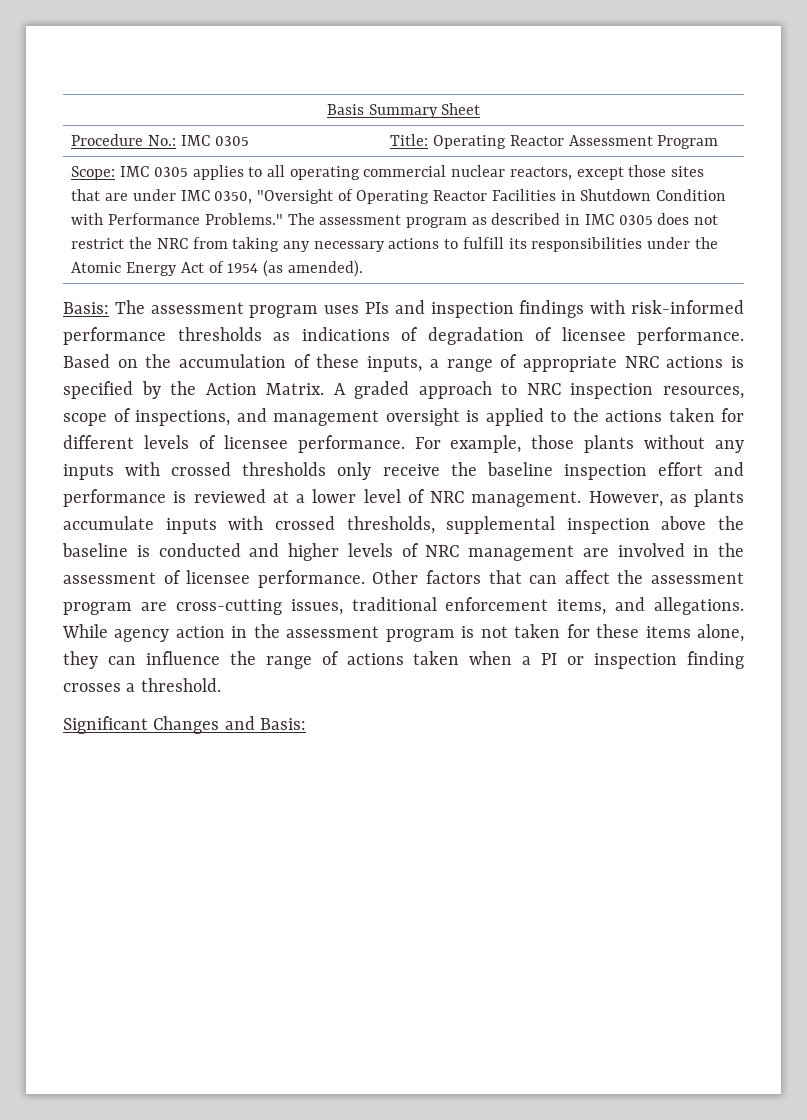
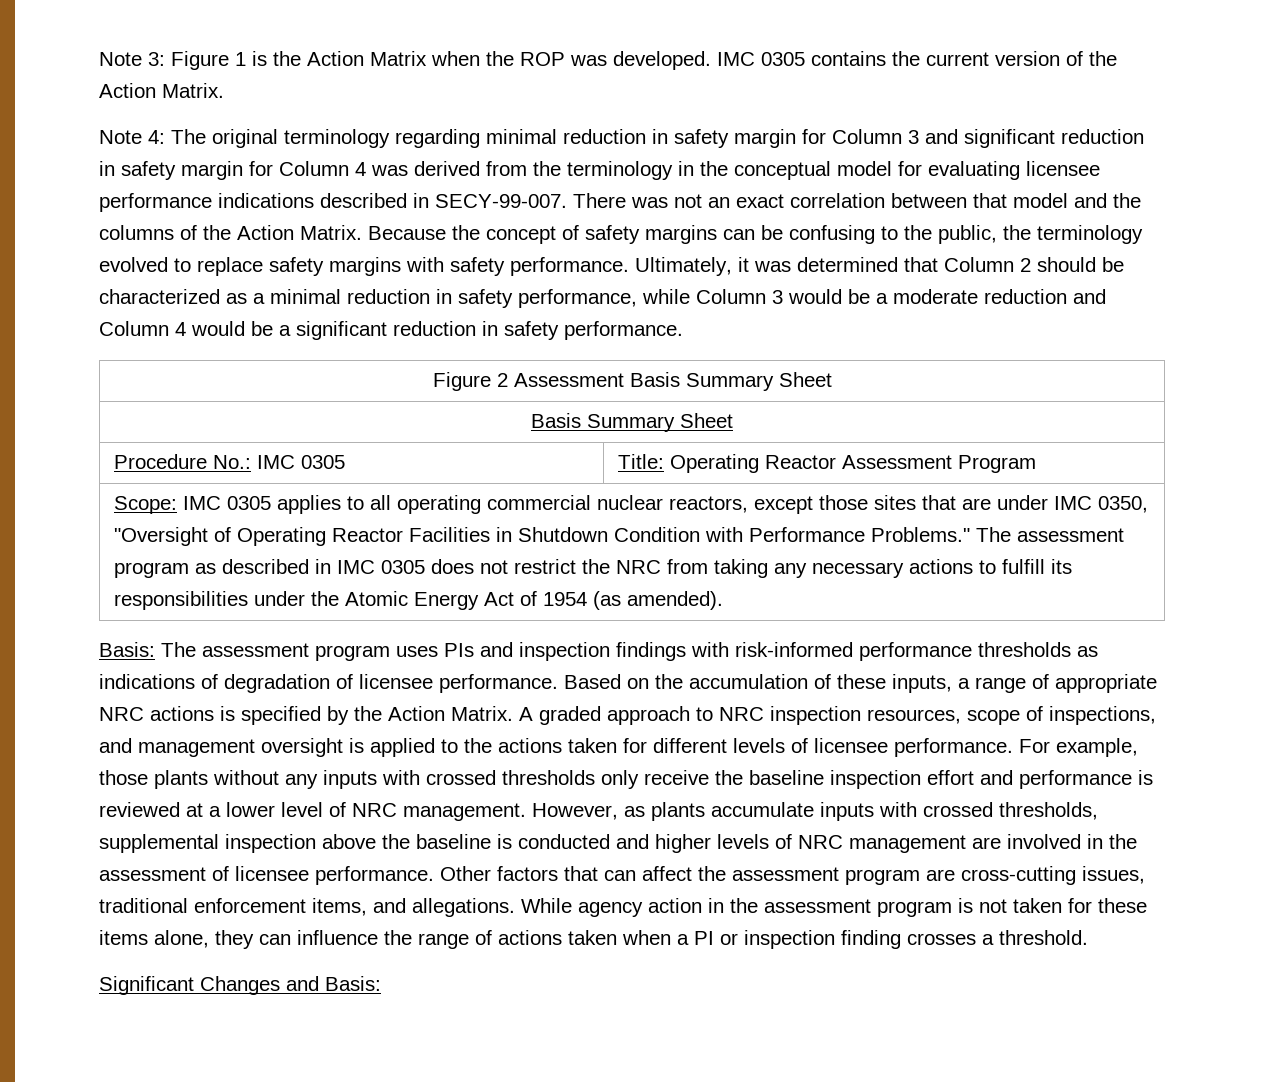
+ Note 3: Figure 1 is the Action Matrix when the ROP was developed. IMC 0305 contains the current version of the Action Matrix.
+ Note 4: The original terminology regarding minimal reduction in safety margin for Column 3 and significant reduction in safety margin for Column 4 was derived from the terminology in the conceptual model for evaluating licensee performance indications described in SECY-99-007. There was not an exact correlation between that model and the columns of the Action Matrix. Because the concept of safety margins can be confusing to the public, the terminology evolved to replace safety margins with safety performance. Ultimately, it was determined that Column 2 should be characterized as a minimal reduction in safety performance, while Column 3 would be a moderate reduction and Column 4 would be a significant reduction in safety performance.
+ Figure 2 Assessment Basis Summary Sheet

